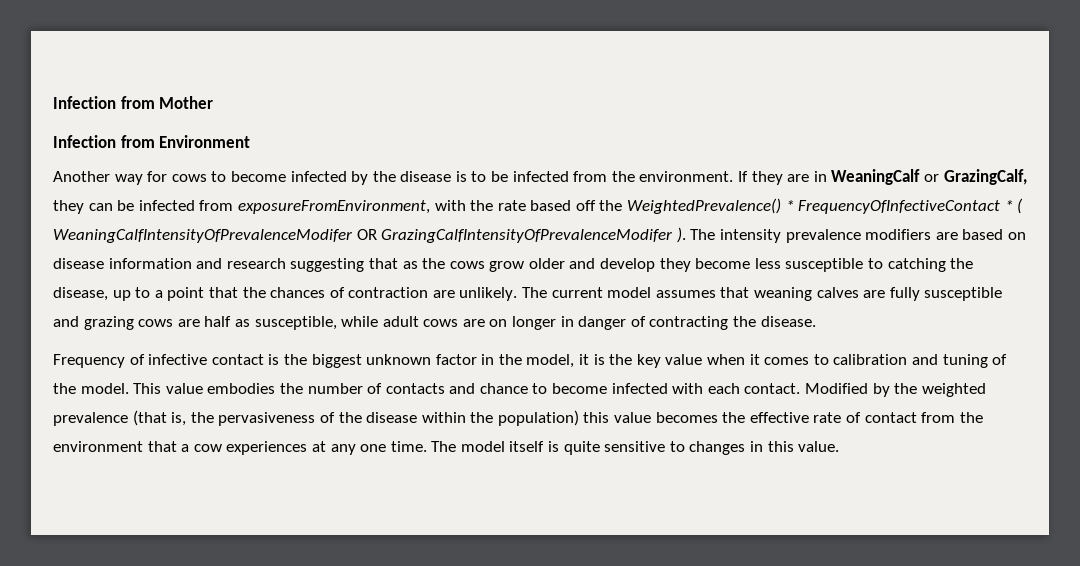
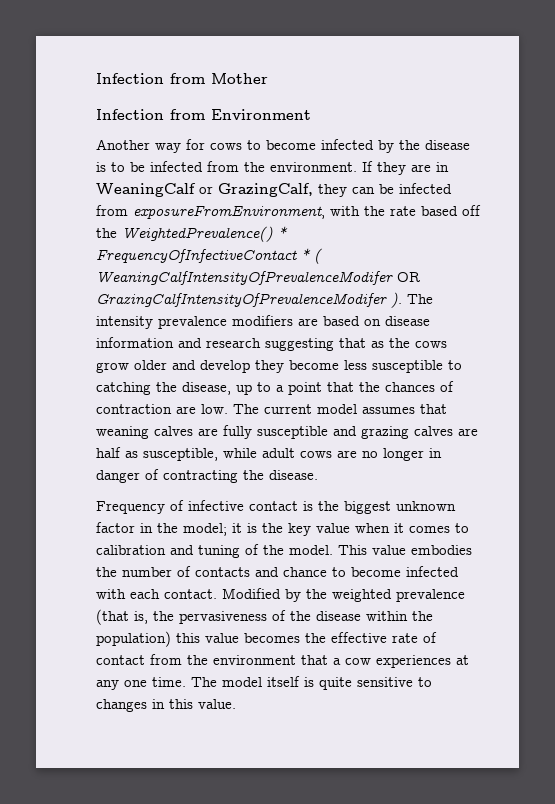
- The intensity prevalence modifiers are based on disease information and research suggesting that as the cows grow older and develop they become less susceptible to catching the disease, up to a point that the chances of contraction are unlikely.
+ The intensity prevalence modifiers are based on disease information and research suggesting that as the cows grow older and develop they become less susceptible to catching the disease, up to a point that the chances of contraction are low.
- The current model assumes that weaning calves are fully susceptible and grazing cows are half as susceptible, while adult cows are on longer in danger of contracting the disease.
+ The current model assumes that weaning calves are fully susceptible and grazing calves are half as susceptible, while adult cows are no longer in danger of contracting the disease.
- Frequency of infective contact is the biggest unknown factor in the model, it is the key value when it comes to calibration and tuning of the model.
+ Frequency of infective contact is the biggest unknown factor in the model; it is the key value when it comes to calibration and tuning of the model.

